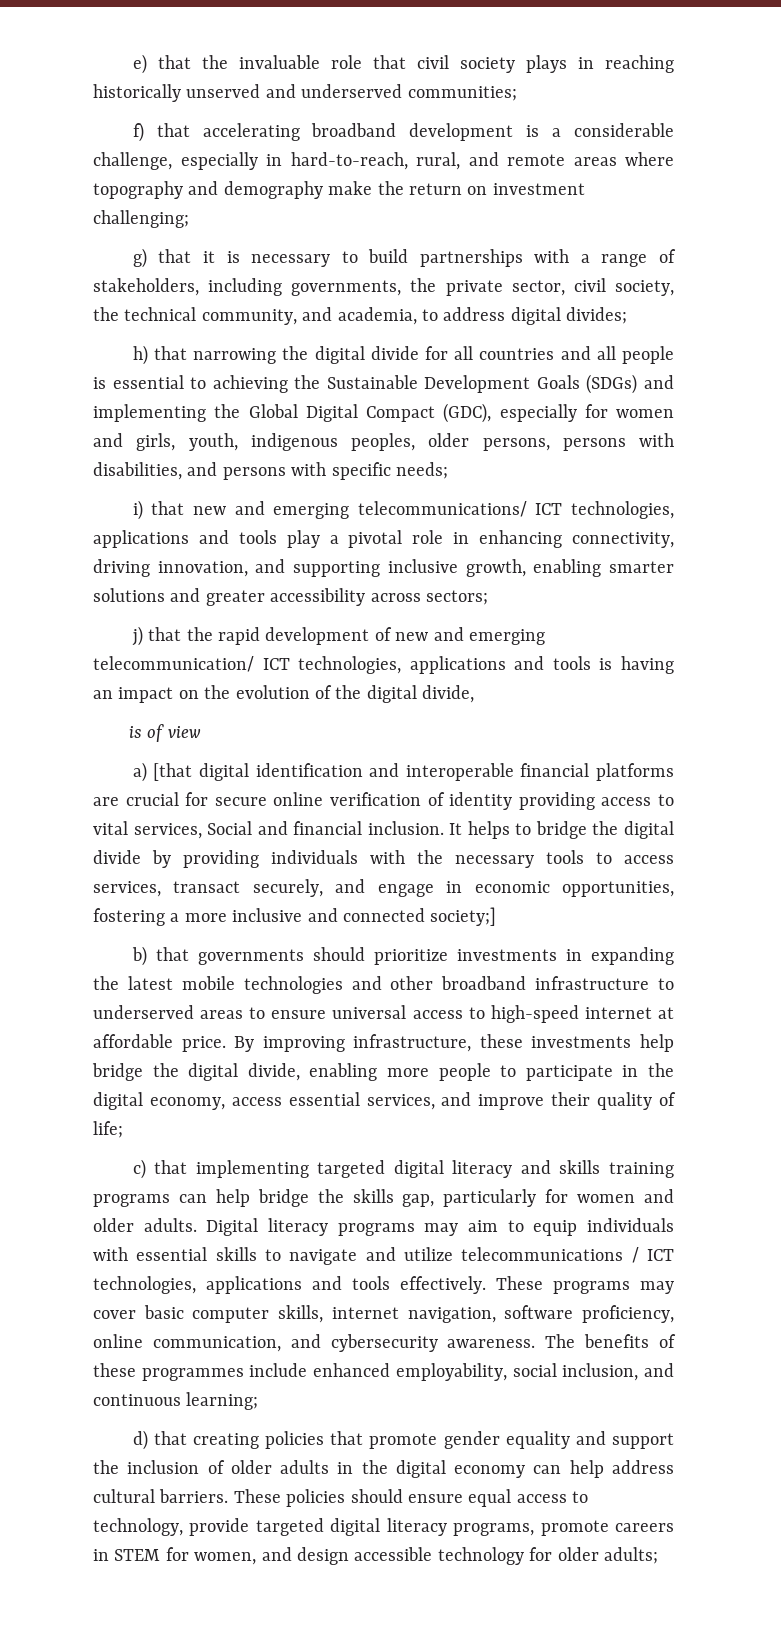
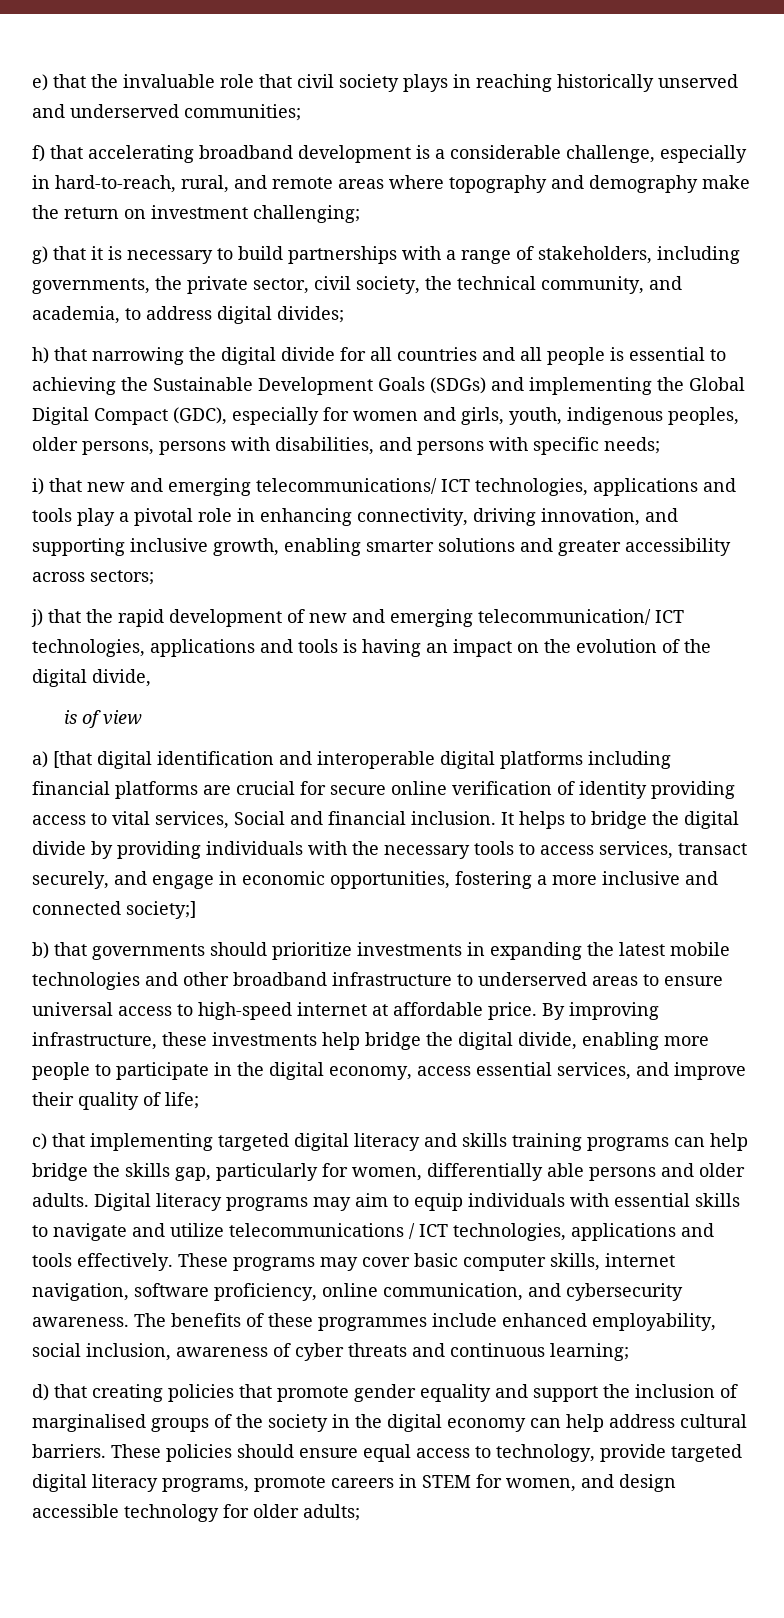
- a) [that digital identification and interoperable financial platforms are crucial for secure online verification of identity providing access to vital services, Social and financial inclusion.
+ a) [that digital identification and interoperable digital platforms including financial platforms are crucial for secure online verification of identity providing access to vital services, Social and financial inclusion.
- c) that implementing targeted digital literacy and skills training programs can help bridge the skills gap, particularly for women and older adults.
+ c) that implementing targeted digital literacy and skills training programs can help bridge the skills gap, particularly for women, differentially able persons and older adults.
- The benefits of these programmes include enhanced employability, social inclusion, and continuous learning;
+ The benefits of these programmes include enhanced employability, social inclusion, awareness of cyber threats and continuous learning;
- d) that creating policies that promote gender equality and support the inclusion of older adults in the digital economy can help address cultural barriers.
+ d) that creating policies that promote gender equality and support the inclusion of marginalised groups of the society in the digital economy can help address cultural barriers.

